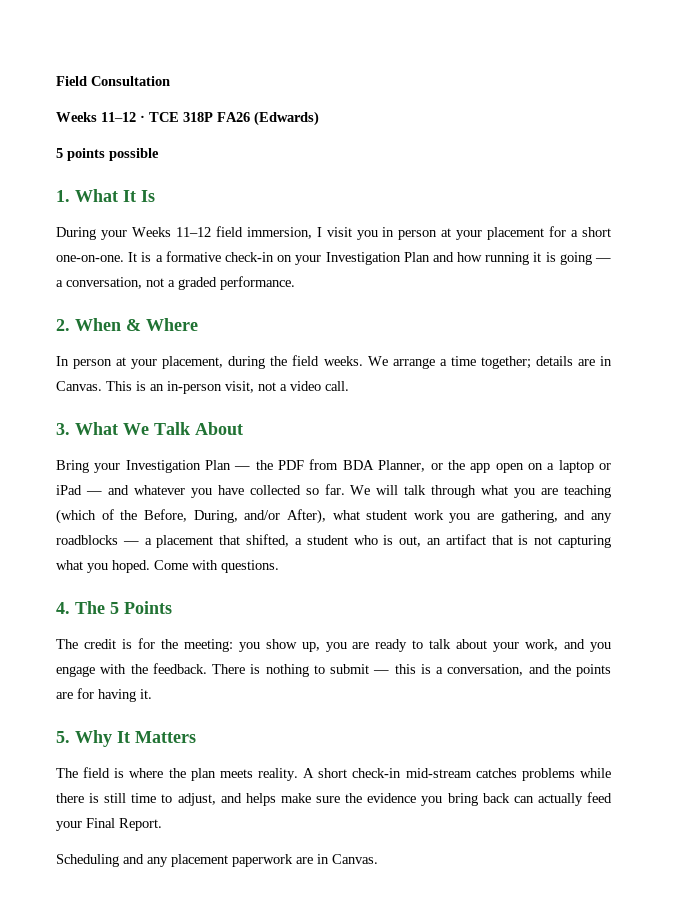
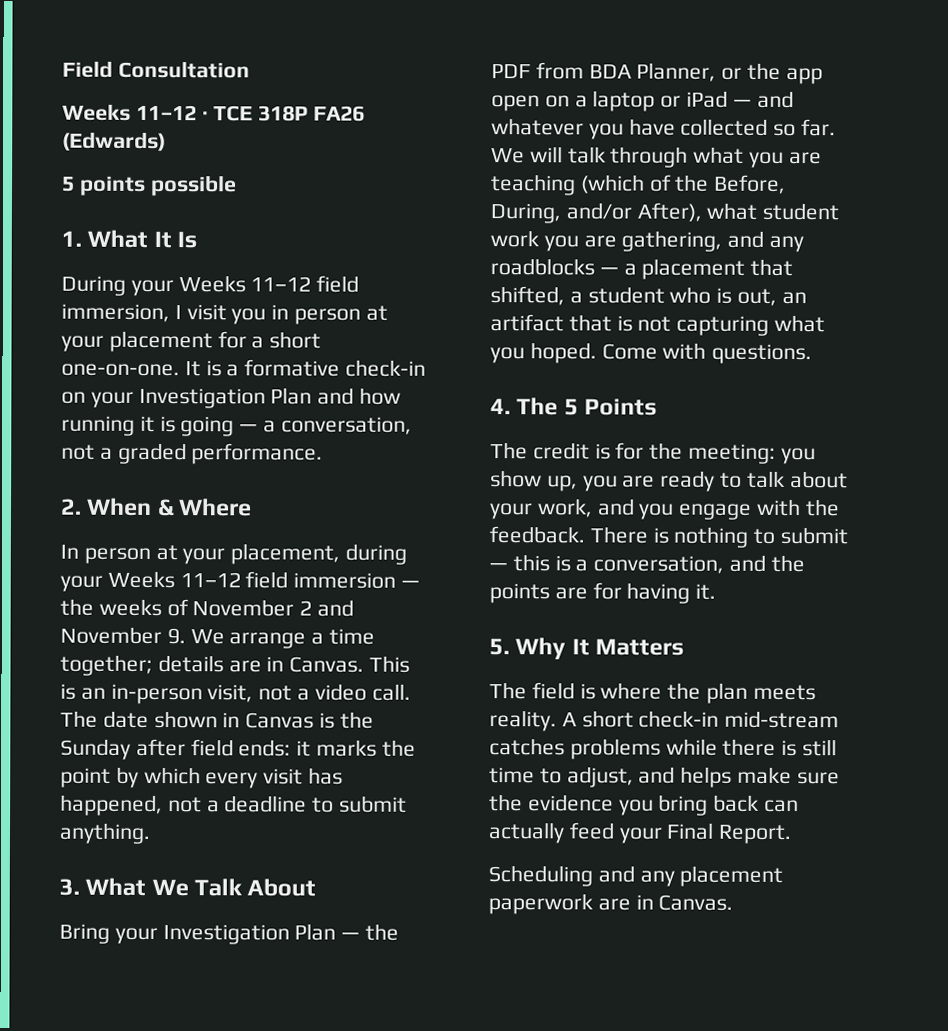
- In person at your placement, during the field weeks. We arrange a time together; details are in Canvas.
+ In person at your placement, during your Weeks 11–12 field immersion — the weeks of November 2 and November 9. We arrange a time together; details are in Canvas.
+ The date shown in Canvas is the Sunday after field ends: it marks the point by which every visit has happened, not a deadline to submit anything.

